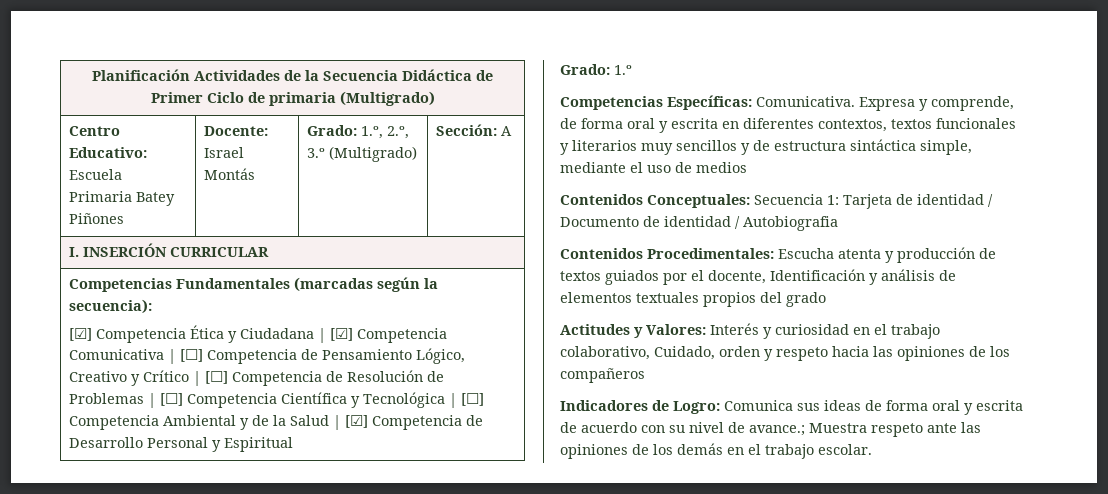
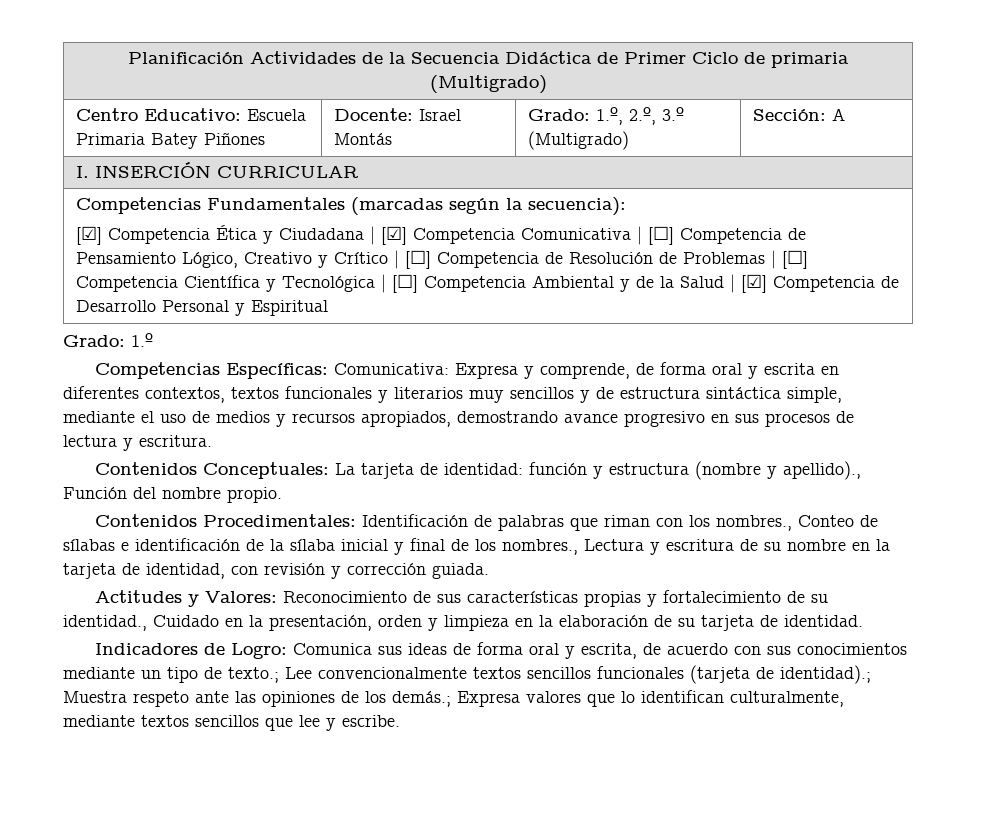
- Competencias Específicas: Comunicativa. Expresa y comprende, de forma oral y escrita en diferentes contextos, textos funcionales y literarios muy sencillos y de estructura sintáctica simple, mediante el uso de medios
- Contenidos Conceptuales: Secuencia 1: Tarjeta de identidad / Documento de identidad / Autobiografia
- Contenidos Procedimentales: Escucha atenta y producción de textos guiados por el docente, Identificación y análisis de elementos textuales propios del grado
- Actitudes y Valores: Interés y curiosidad en el trabajo colaborativo, Cuidado, orden y respeto hacia las opiniones de los compañeros
+ Competencias Específicas: Comunicativa: Expresa y comprende, de forma oral y escrita en diferentes contextos, textos funcionales y literarios muy sencillos y de estructura sintáctica simple, mediante el uso de medios y recursos apropiados, demostrando avance progresivo en sus procesos de lectura y escritura.
+ Contenidos Conceptuales: La tarjeta de identidad: función y estructura (nombre y apellido)., Función del nombre propio.
+ Contenidos Procedimentales: Identificación de palabras que riman con los nombres., Conteo de sílabas e identificación de la sílaba inicial y final de los nombres., Lectura y escritura de su nombre en la tarjeta de identidad, con revisión y corrección guiada.
+ Actitudes y Valores: Reconocimiento de sus características propias y fortalecimiento de su identidad., Cuidado en la presentación, orden y limpieza en la elaboración de su tarjeta de identidad.
- Indicadores de Logro: Comunica sus ideas de forma oral y escrita de acuerdo con su nivel de avance.; Muestra respeto ante las opiniones de los demás en el trabajo escolar.
+ Indicadores de Logro: Comunica sus ideas de forma oral y escrita, de acuerdo con sus conocimientos mediante un tipo de texto.; Lee convencionalmente textos sencillos funcionales (tarjeta de identidad).; Muestra respeto ante las opiniones de los demás.; Expresa valores que lo identifican culturalmente, mediante textos sencillos que lee y escribe.

